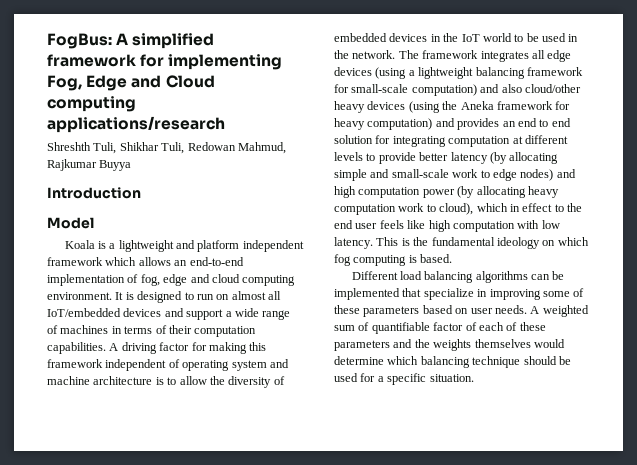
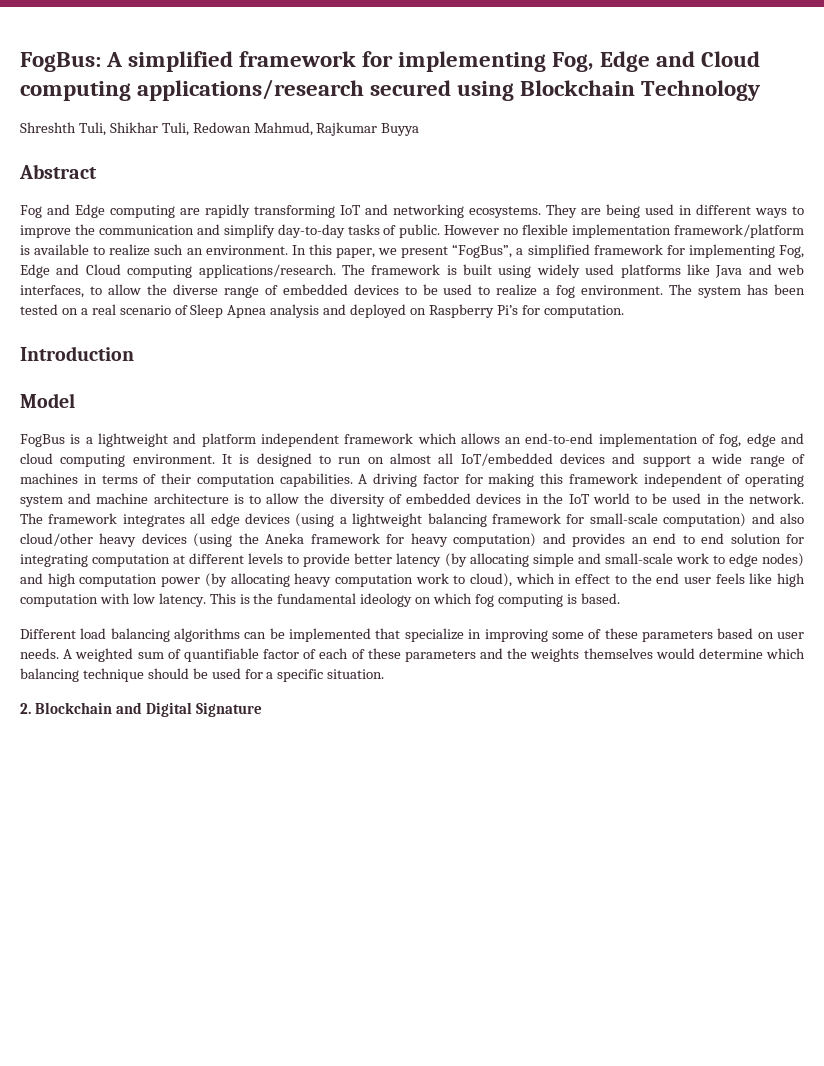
- FogBus: A simplified framework for implementing Fog, Edge and Cloud computing applications/research
+ FogBus: A simplified framework for implementing Fog, Edge and Cloud computing applications/research secured using Blockchain Technology
+ Abstract
+ Fog and Edge computing are rapidly transforming IoT and networking ecosystems. They are being used in different ways to improve the communication and simplify day-to-day tasks of public. However no flexible implementation framework/platform is available to realize such an environment. In this paper, we present “FogBus”, a simplified framework for implementing Fog, Edge and Cloud computing applications/research. The framework is built using widely used platforms like Java and web interfaces, to allow the diverse range of embedded devices to be used to realize a fog environment. The system has been tested on a real scenario of Sleep Apnea analysis and deployed on Raspberry Pi’s for computation.
- Koala is a lightweight and platform independent framework which allows an end-to-end implementation of fog, edge and cloud computing environment.
+ FogBus is a lightweight and platform independent framework which allows an end-to-end implementation of fog, edge and cloud computing environment.
+ 2. Blockchain and Digital Signature

